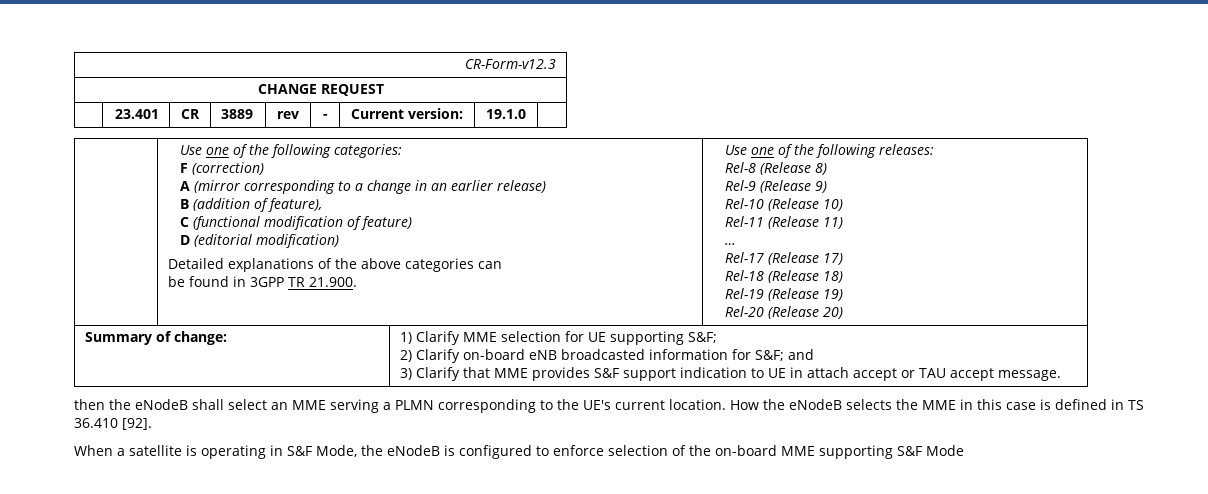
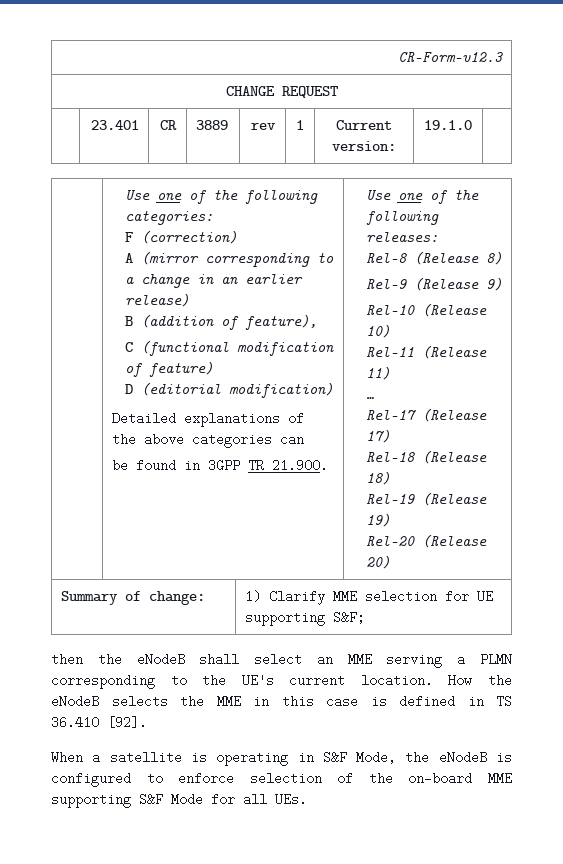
- | 23.401 | CR | 3889 | rev | - | Current version: | 19.1.0 |
+ | 23.401 | CR | 3889 | rev | 1 | Current version: | 19.1.0 |
  Summary of change: | 1) Clarify MME selection for UE supporting S&F;
- 2) Clarify on-board eNB broadcasted information for S&F; and
- 3) Clarify that MME provides S&F support indication to UE in attach accept or TAU accept message.
- When a satellite is operating in S&F Mode, the eNodeB is configured to enforce selection of the on-board MME supporting S&F Mode
+ When a satellite is operating in S&F Mode, the eNodeB is configured to enforce selection of the on-board MME supporting S&F Mode for all UEs.

